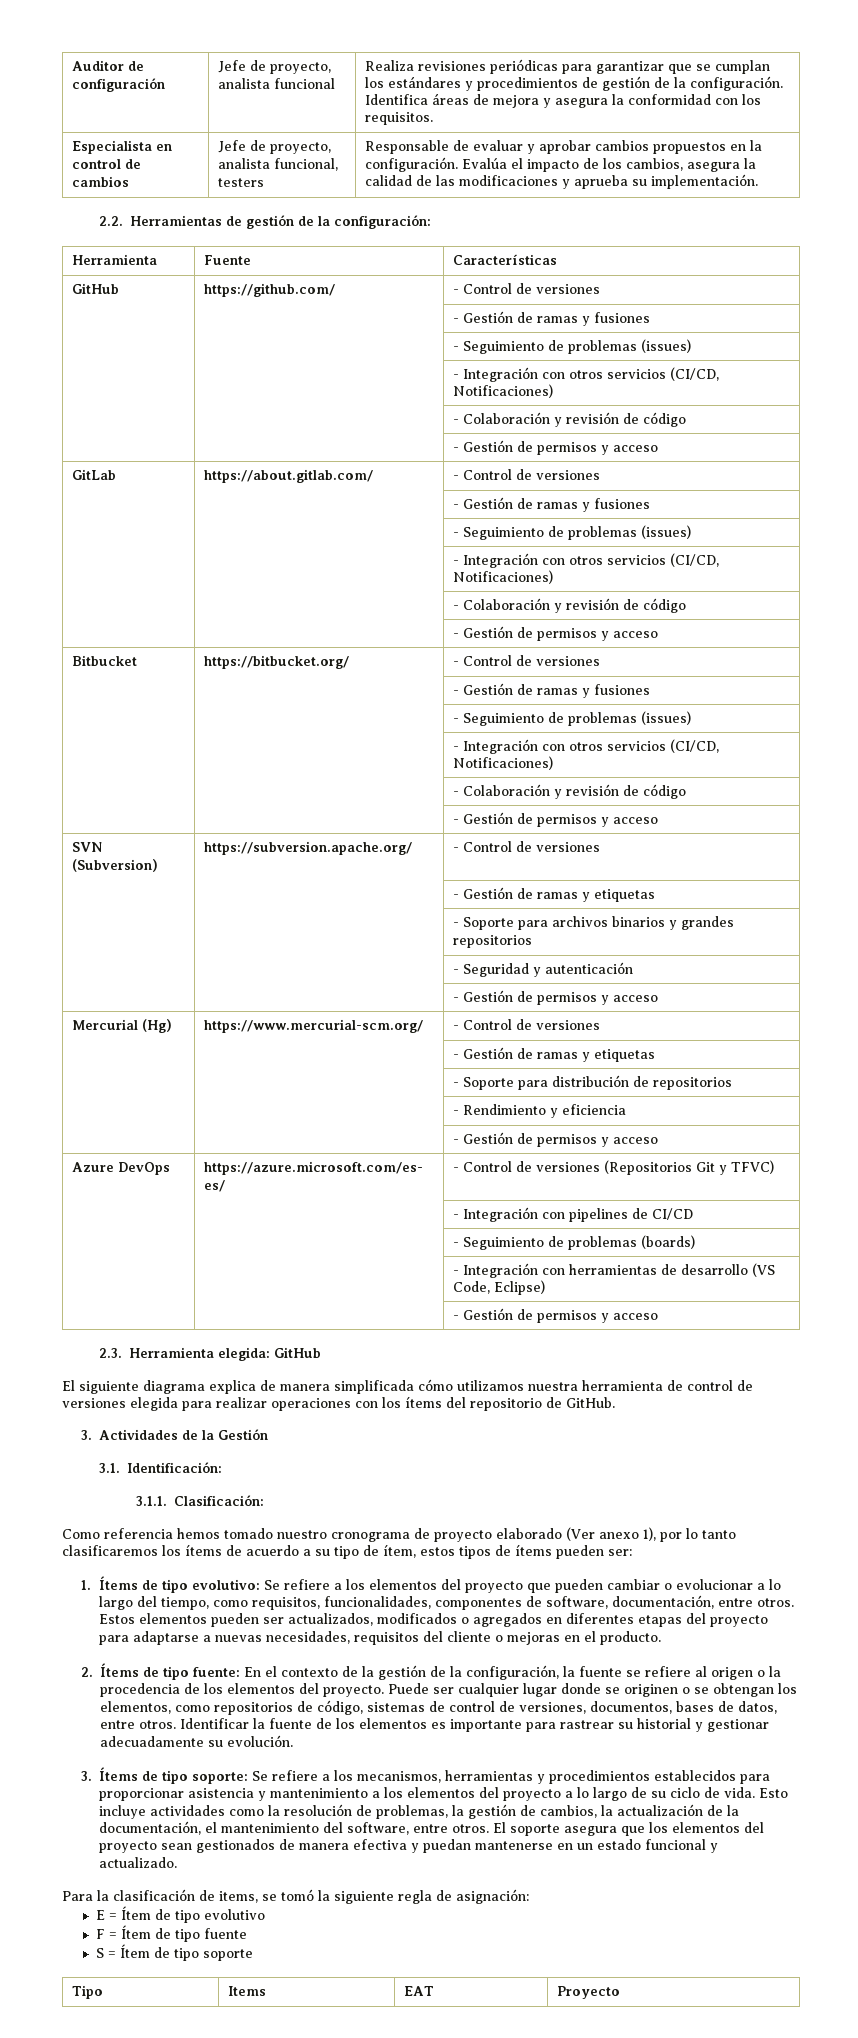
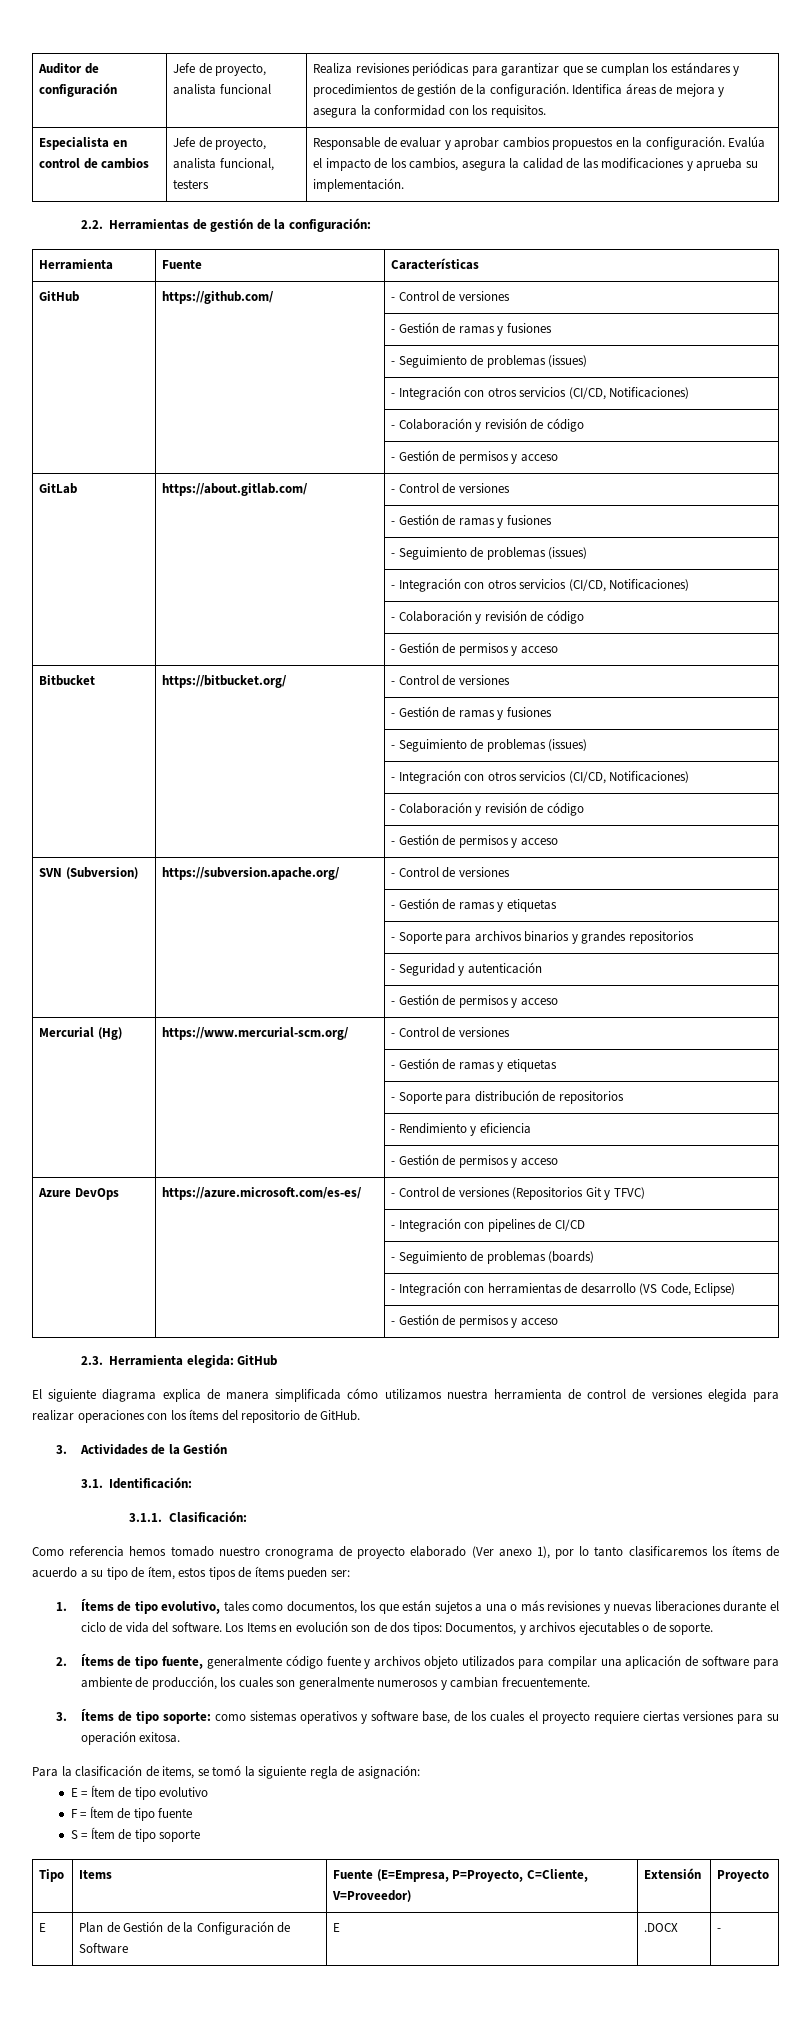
- 1. Ítems de tipo evolutivo: Se refiere a los elementos del proyecto que pueden cambiar o evolucionar a lo largo del tiempo, como requisitos, funcionalidades, componentes de software, documentación, entre otros. Estos elementos pueden ser actualizados, modificados o agregados en diferentes etapas del proyecto para adaptarse a nuevas necesidades, requisitos del cliente o mejoras en el producto.
- 2. Ítems de tipo fuente: En el contexto de la gestión de la configuración, la fuente se refiere al origen o la procedencia de los elementos del proyecto. Puede ser cualquier lugar donde se originen o se obtengan los elementos, como repositorios de código, sistemas de control de versiones, documentos, bases de datos, entre otros. Identificar la fuente de los elementos es importante para rastrear su historial y gestionar adecuadamente su evolución.
+ 1. Ítems de tipo evolutivo, tales como documentos, los que están sujetos a una o más revisiones y nuevas liberaciones durante el ciclo de vida del software. Los Items en evolución son de dos tipos: Documentos, y archivos ejecutables o de soporte.
+ 2. Ítems de tipo fuente, generalmente código fuente y archivos objeto utilizados para compilar una aplicación de software para ambiente de producción, los cuales son generalmente numerosos y cambian frecuentemente.
- 3. Ítems de tipo soporte: Se refiere a los mecanismos, herramientas y procedimientos establecidos para proporcionar asistencia y mantenimiento a los elementos del proyecto a lo largo de su ciclo de vida. Esto incluye actividades como la resolución de problemas, la gestión de cambios, la actualización de la documentación, el mantenimiento del software, entre otros. El soporte asegura que los elementos del proyecto sean gestionados de manera efectiva y puedan mantenerse en un estado funcional y actualizado.
+ 3. Ítems de tipo soporte: como sistemas operativos y software base, de los cuales el proyecto requiere ciertas versiones para su operación exitosa.
- Tipo | Items | EAT | Proyecto
+ Tipo | Items | Fuente (E=Empresa, P=Proyecto, C=Cliente, V=Proveedor) | Extensión | Proyecto
+ E | Plan de Gestión de la Configuración de Software | E | .DOCX | -

